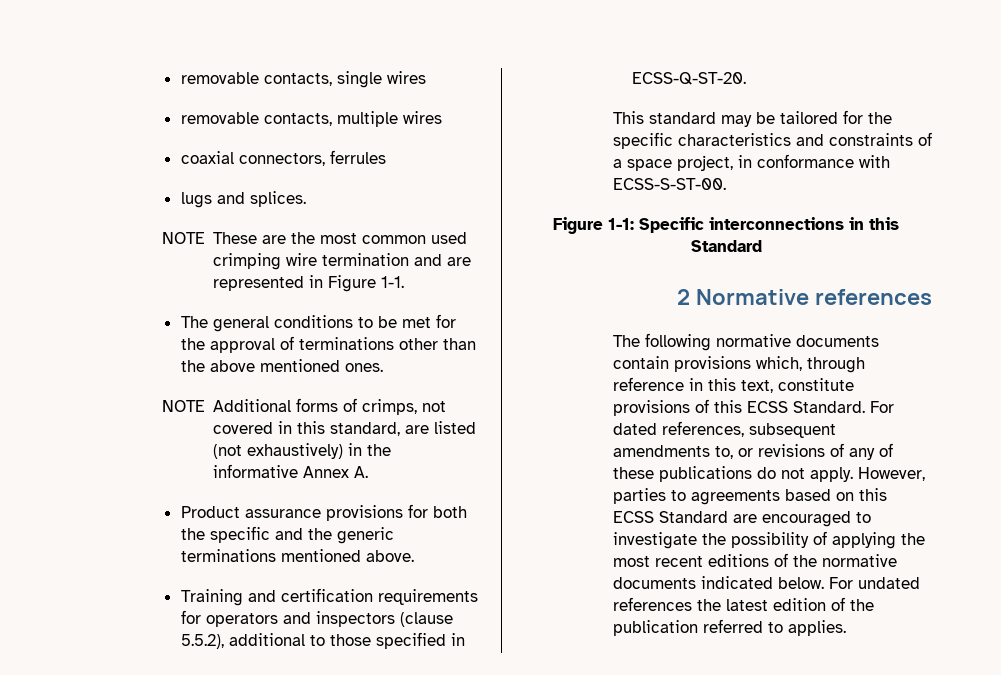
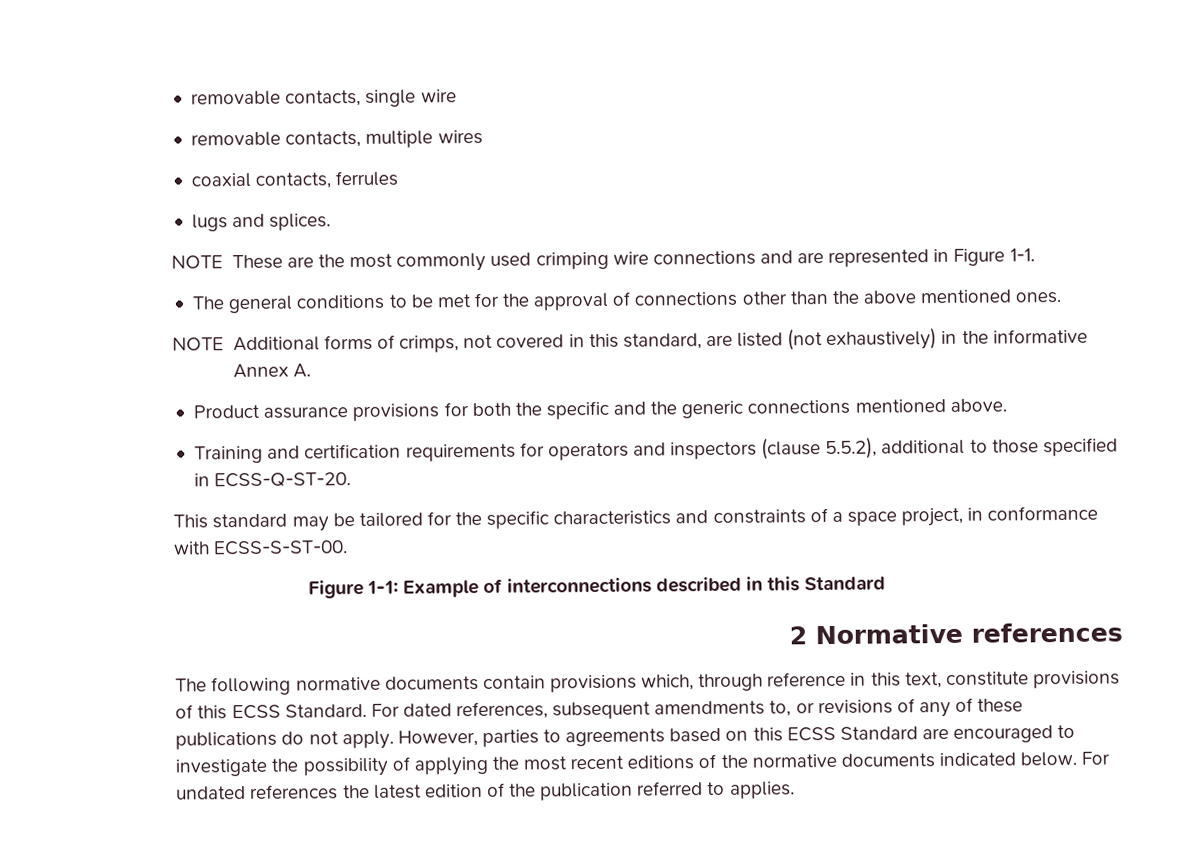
- removable contacts, single wires
+ removable contacts, single wire
- coaxial connectors, ferrules
+ coaxial contacts, ferrules
- NOTE These are the most common used crimping wire termination and are represented in Figure 1-1.
+ NOTE These are the most commonly used crimping wire connections and are represented in Figure 1-1.
- The general conditions to be met for the approval of terminations other than the above mentioned ones.
+ The general conditions to be met for the approval of connections other than the above mentioned ones.
- Product assurance provisions for both the specific and the generic terminations mentioned above.
+ Product assurance provisions for both the specific and the generic connections mentioned above.
- Figure 1-1: Specific interconnections in this Standard
+ Figure 1-1: Example of interconnections described in this Standard

